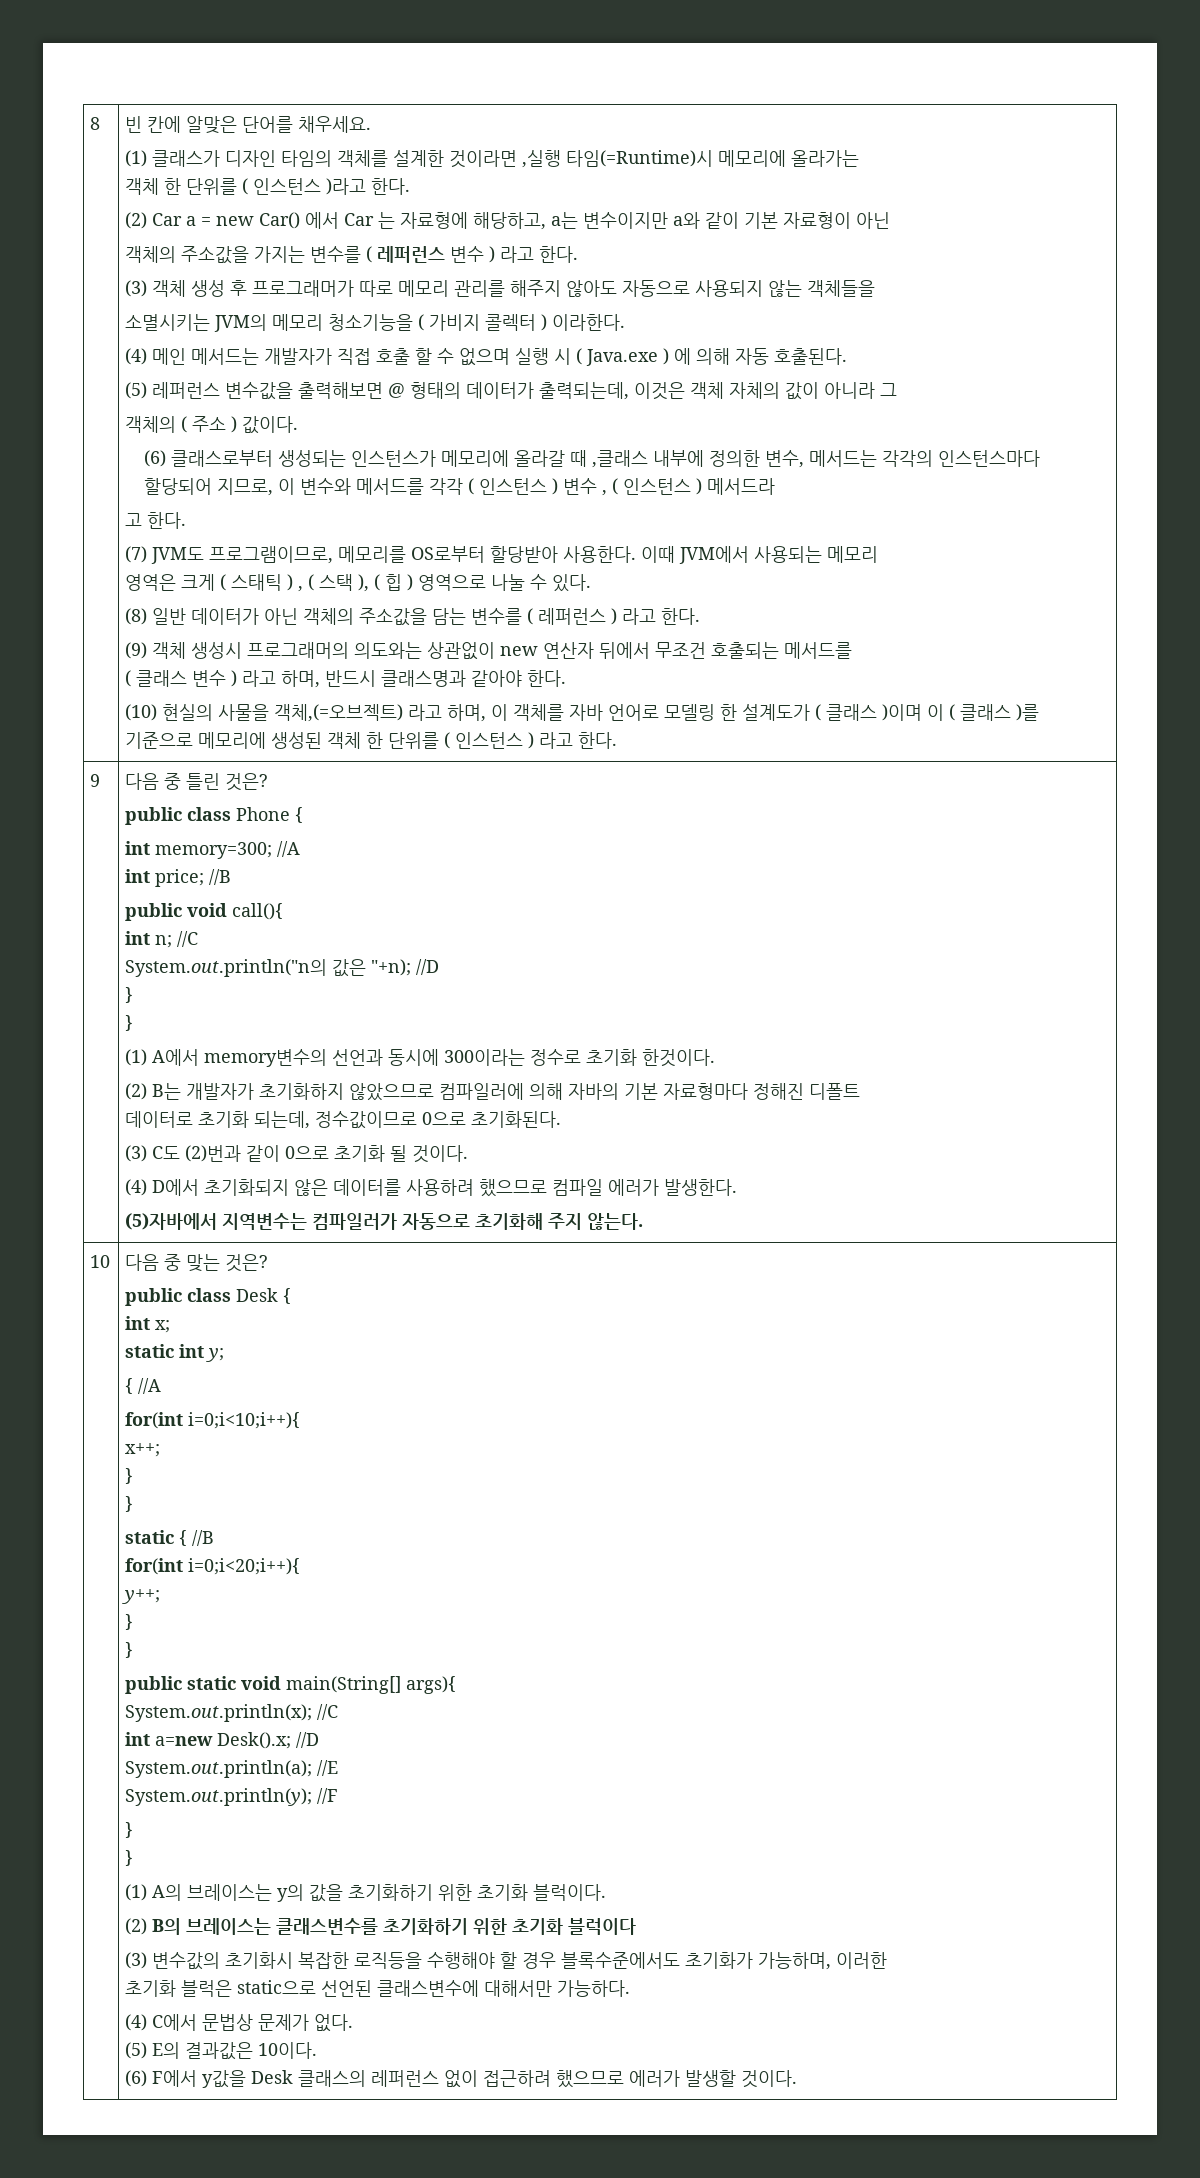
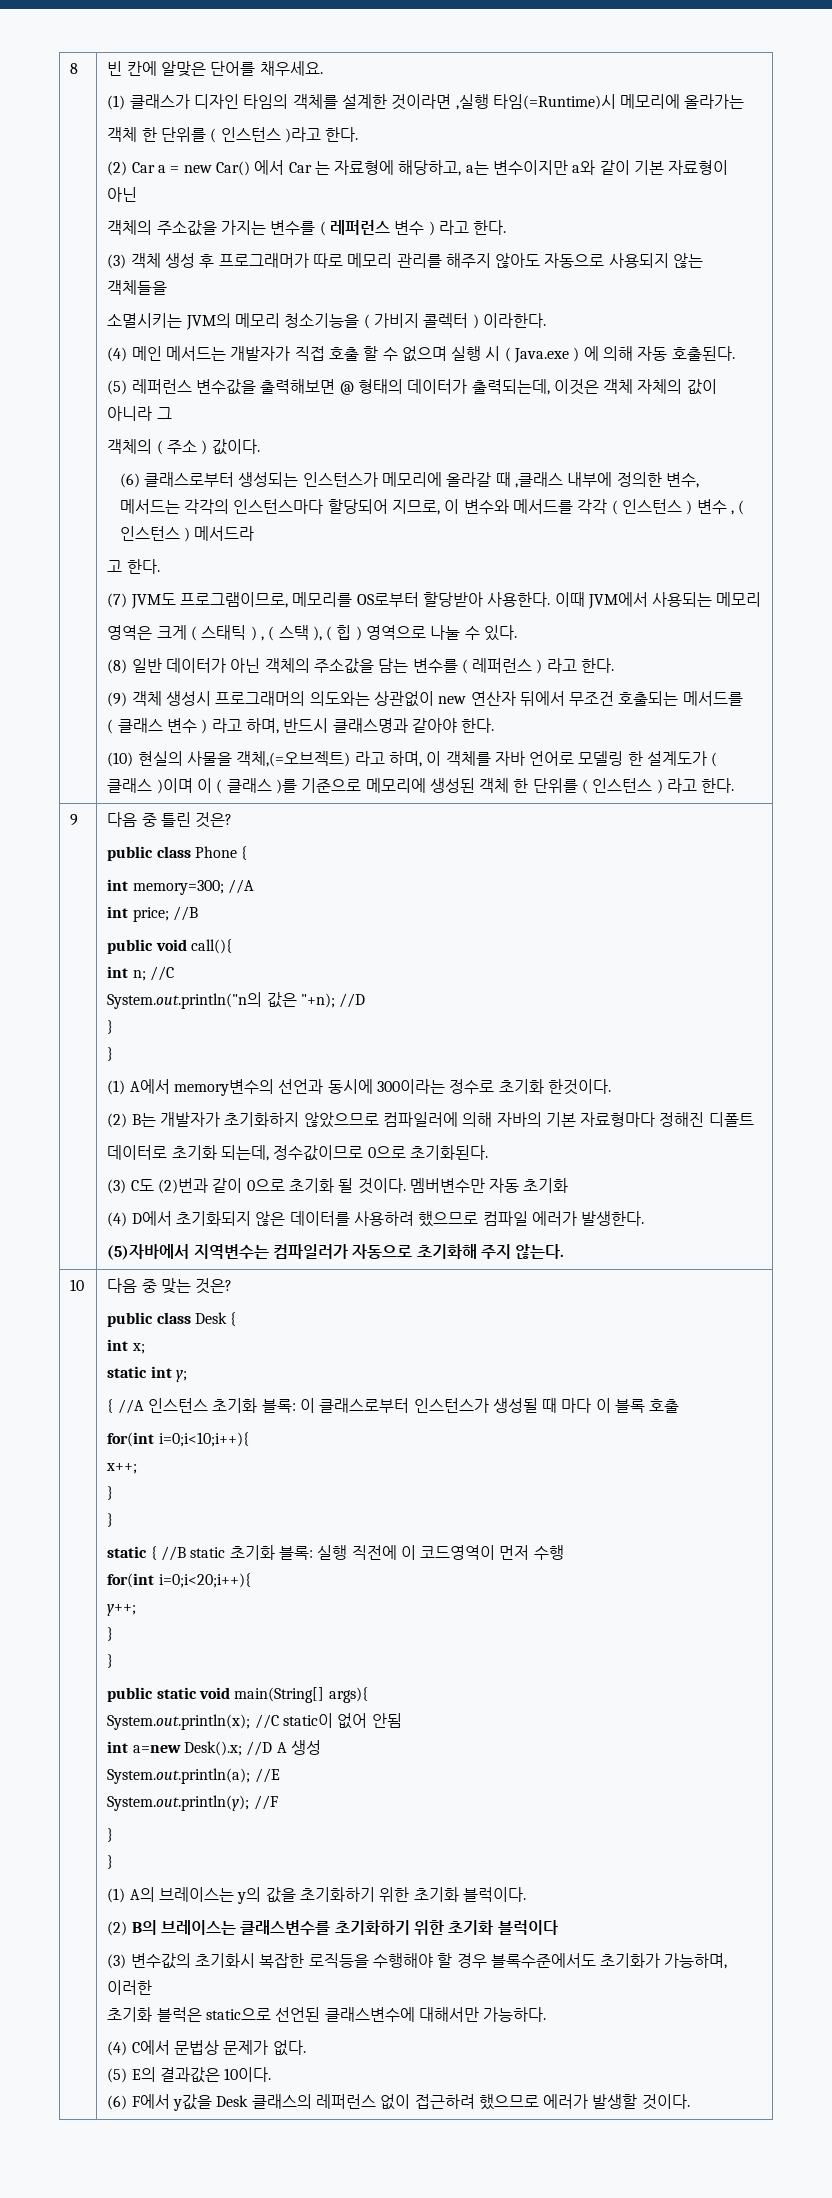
+ 멤버변수만 자동 초기화
- { //A
+ { //A 인스턴스 초기화 블록: 이 클래스로부터 인스턴스가 생성될 때 마다 이 블록 호출
- static { //B
+ static { //B static 초기화 블록: 실행 직전에 이 코드영역이 먼저 수행
- System.out.println(x); //C
+ System.out.println(x); //C static이 없어 안됨
- int a=new Desk().x; //D
+ int a=new Desk().x; //D A 생성

